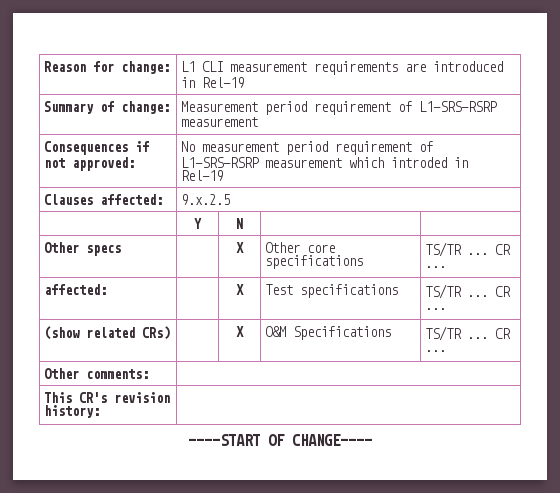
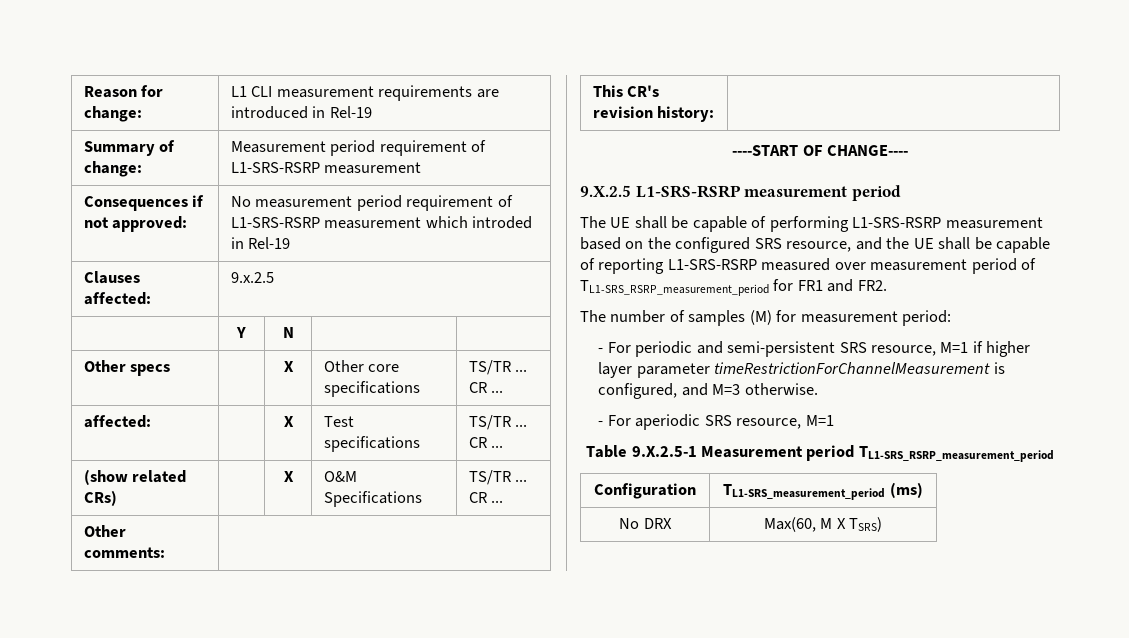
+ 9.X.2.5 L1-SRS-RSRP measurement period
+ The UE shall be capable of performing L1-SRS-RSRP measurement based on the configured SRS resource, and the UE shall be capable of reporting L1-SRS-RSRP measured over measurement period of TL1-SRS_RSRP_measurement_period for FR1 and FR2.
+ The number of samples (M) for measurement period:
+ - For periodic and semi-persistent SRS resource, M=1 if higher layer parameter timeRestrictionForChannelMeasurement is configured, and M=3 otherwise.
+ - For aperiodic SRS resource, M=1
+ Table 9.X.2.5-1 Measurement period TL1-SRS_RSRP_measurement_period
+ Configuration | TL1-SRS_measurement_period (ms)
+ No DRX | Max(60, M X TSRS)

